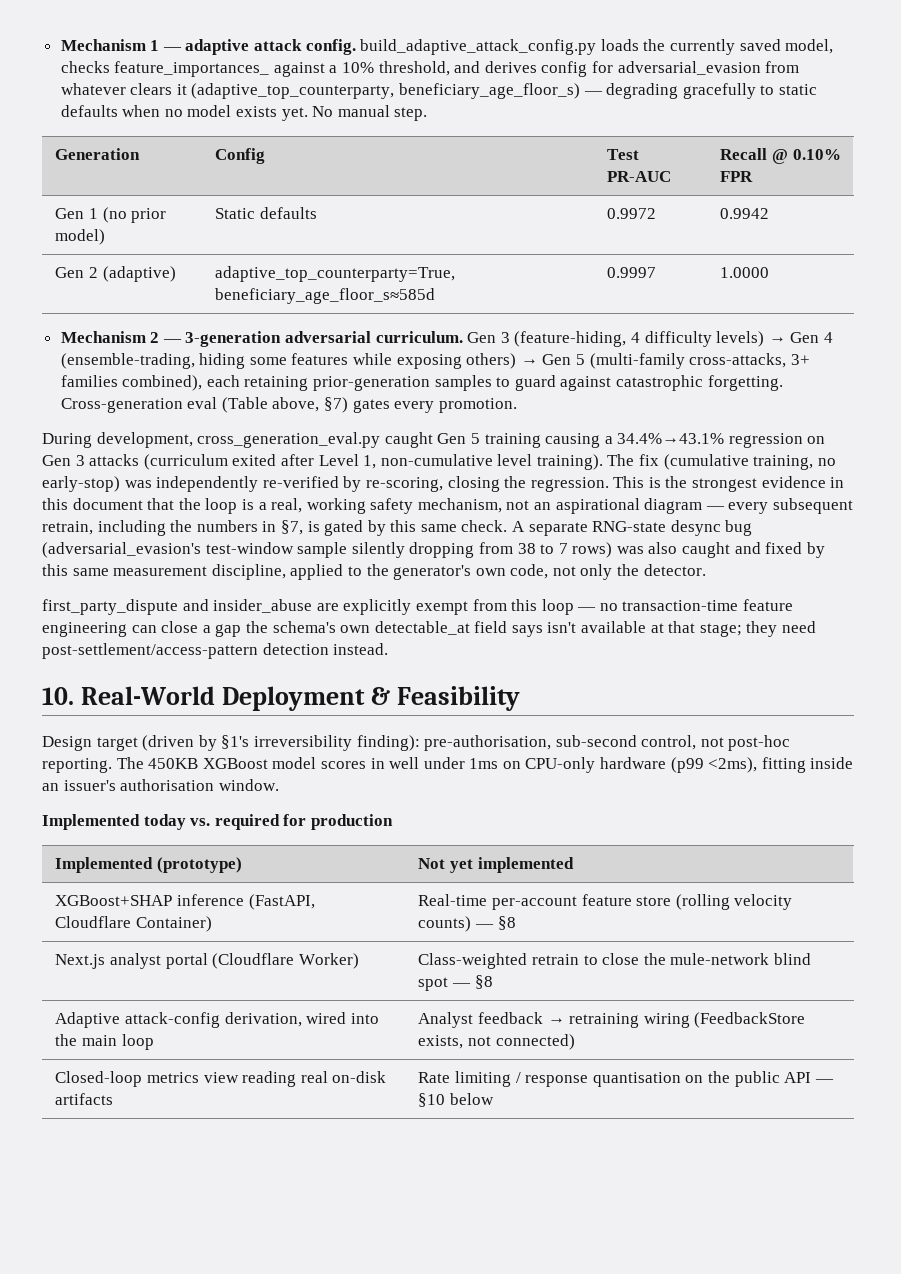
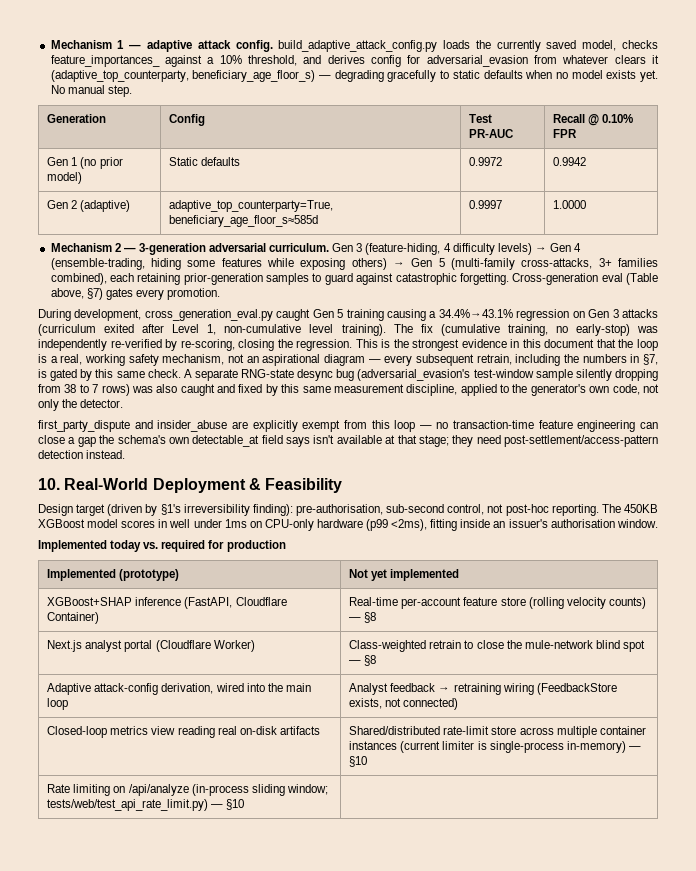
- Closed-loop metrics view reading real on-disk artifacts | Rate limiting / response quantisation on the public API — §10 below
+ Closed-loop metrics view reading real on-disk artifacts | Shared/distributed rate-limit store across multiple container instances (current limiter is single-process in-memory) — §10
+ Rate limiting on /api/analyze (in-process sliding window; tests/web/test_api_rate_limit.py) — §10 |

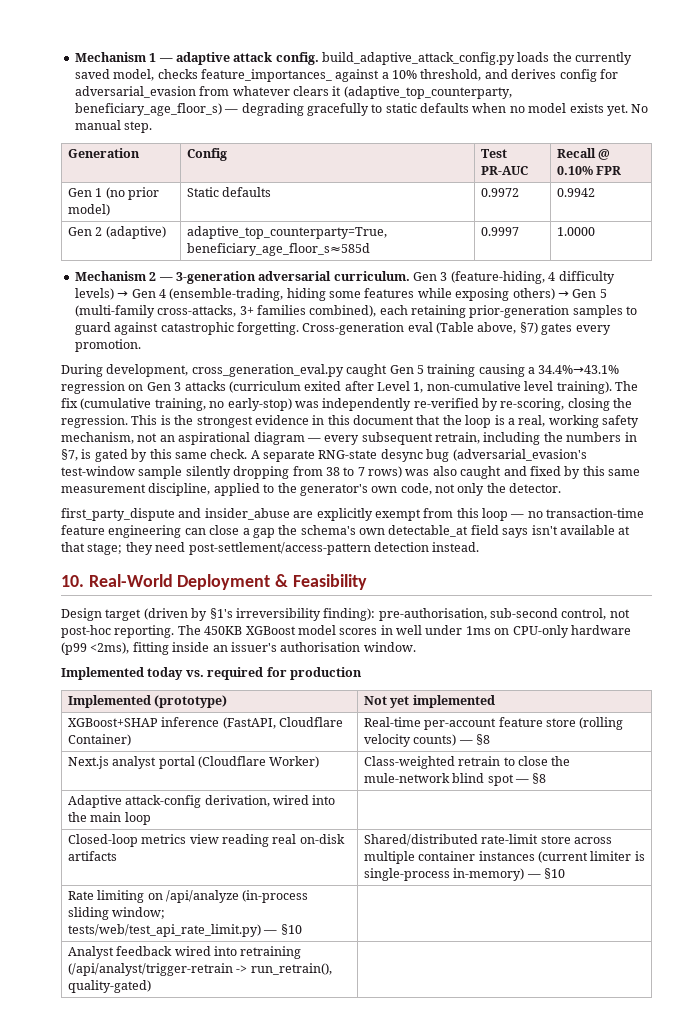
- Adaptive attack-config derivation, wired into the main loop | Analyst feedback → retraining wiring (FeedbackStore exists, not connected)
+ Adaptive attack-config derivation, wired into the main loop |
+ Analyst feedback wired into retraining (/api/analyst/trigger-retrain -> run_retrain(), quality-gated) |

